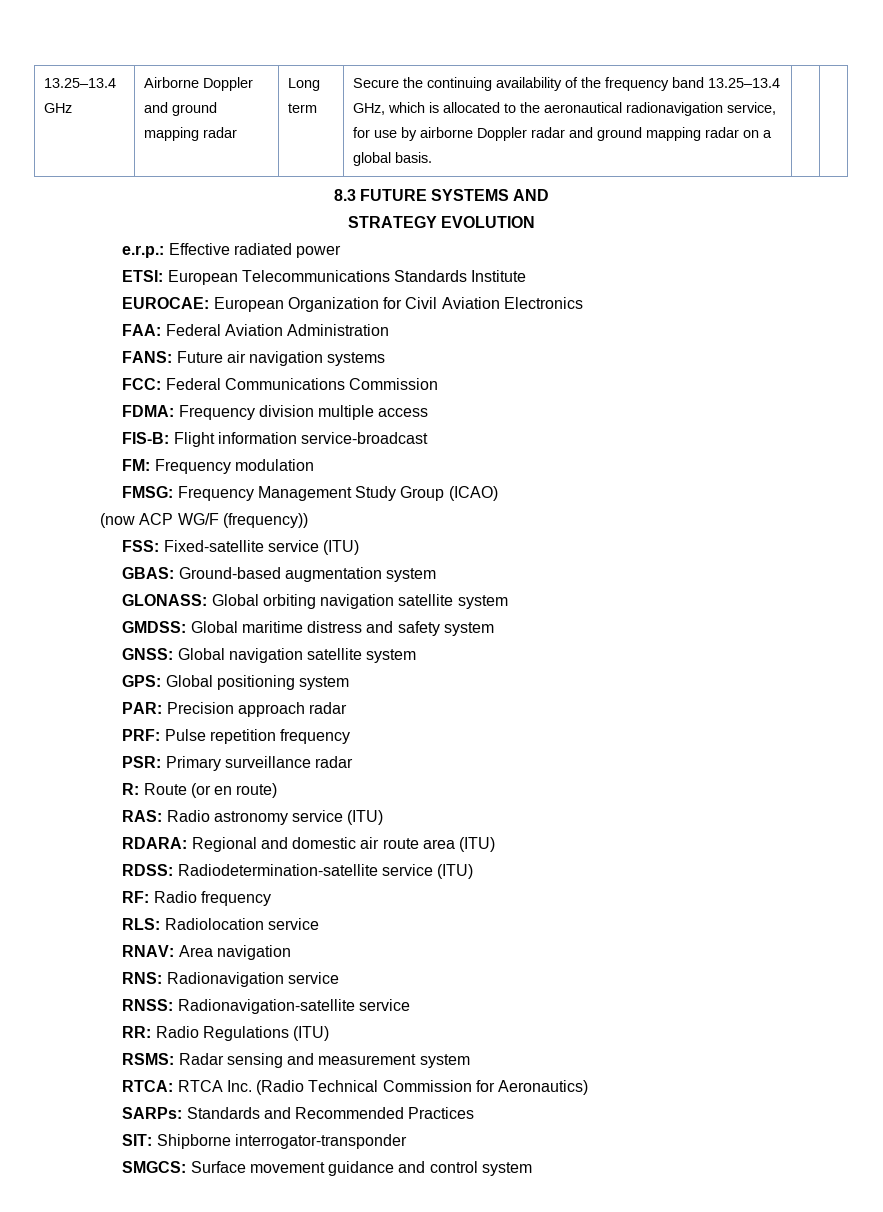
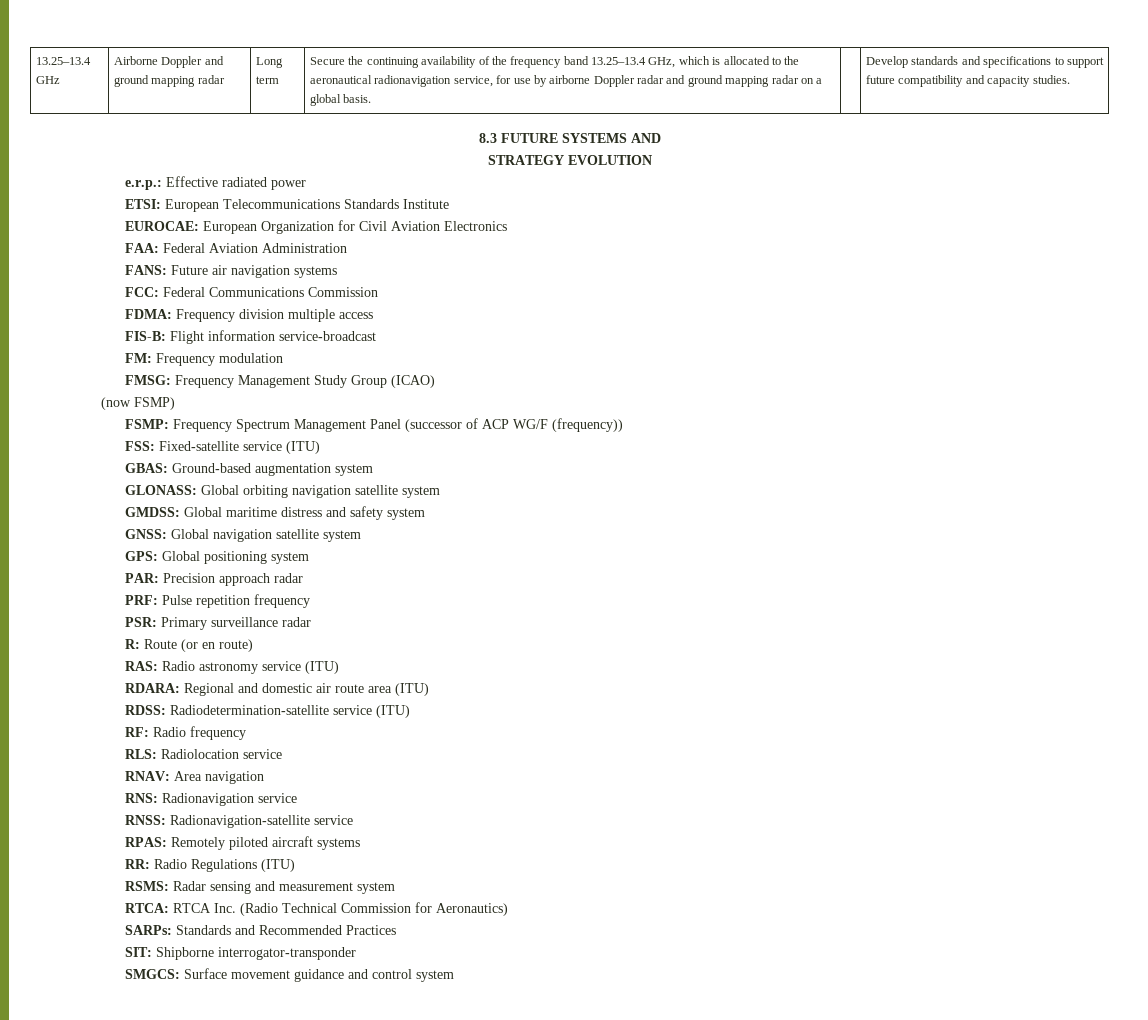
+ Develop standards and specifications to support future compatibility and capacity studies.
- (now ACP WG/F (frequency))
+ (now FSMP)
+ FSMP: Frequency Spectrum Management Panel (successor of ACP WG/F (frequency))
+ RPAS: Remotely piloted aircraft systems

